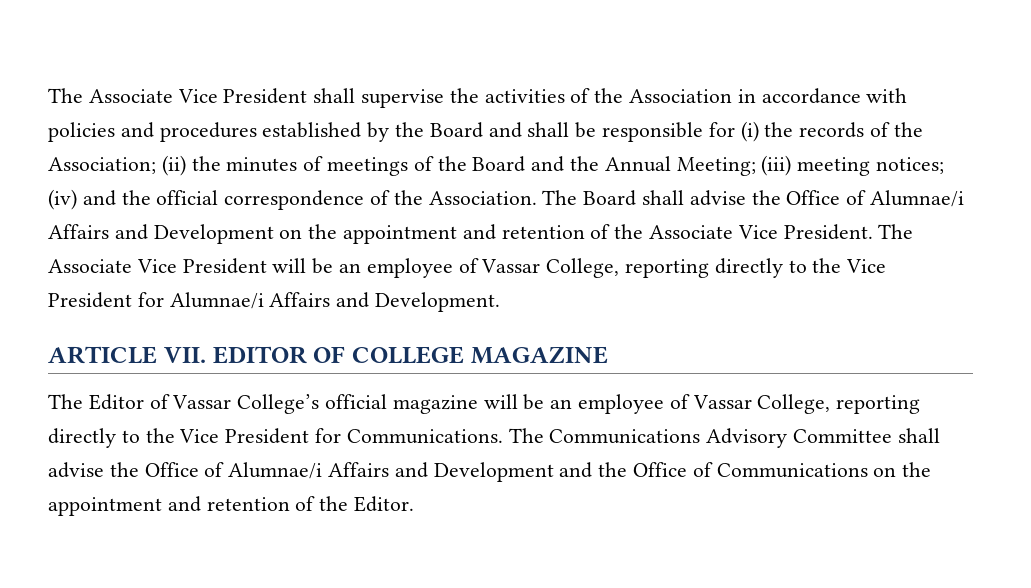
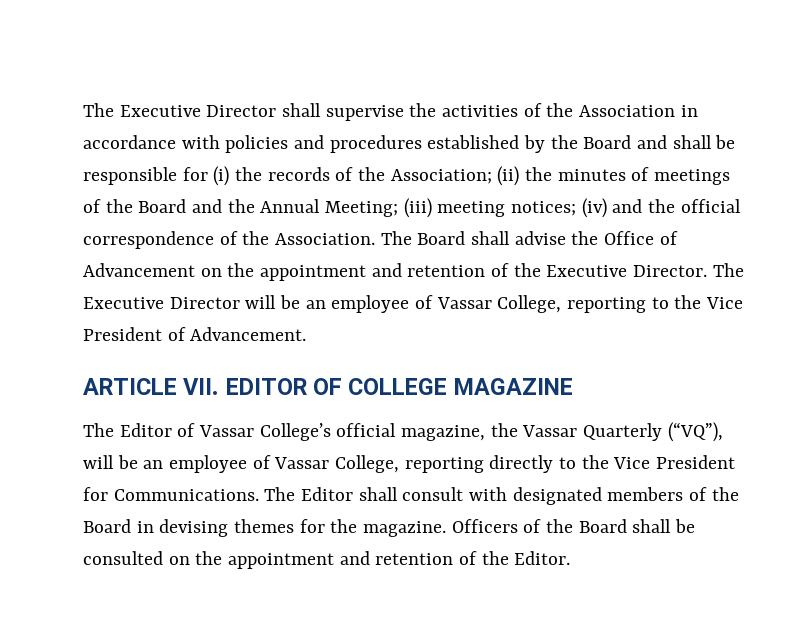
- The Associate Vice President shall supervise the activities of the Association in accordance with policies and procedures established by the Board and shall be responsible for (i) the records of the Association; (ii) the minutes of meetings of the Board and the Annual Meeting; (iii) meeting notices; (iv) and the official correspondence of the Association.
+ The Executive Director shall supervise the activities of the Association in accordance with policies and procedures established by the Board and shall be responsible for (i) the records of the Association; (ii) the minutes of meetings of the Board and the Annual Meeting; (iii) meeting notices; (iv) and the official correspondence of the Association.
- The Board shall advise the Office of Alumnae/i Affairs and Development on the appointment and retention of the Associate Vice President. The Associate Vice President will be an employee of Vassar College, reporting directly to the Vice President for Alumnae/i Affairs and Development.
+ The Board shall advise the Office of Advancement on the appointment and retention of the Executive Director. The Executive Director will be an employee of Vassar College, reporting to the Vice President of Advancement.
- The Editor of Vassar College’s official magazine will be an employee of Vassar College, reporting directly to the Vice President for Communications.
+ The Editor of Vassar College’s official magazine, the Vassar Quarterly (“VQ”), will be an employee of Vassar College, reporting directly to the Vice President for Communications.
- The Communications Advisory Committee shall advise the Office of Alumnae/i Affairs and Development and the Office of Communications on the appointment and retention of the Editor.
+ The Editor shall consult with designated members of the Board in devising themes for the magazine. Officers of the Board shall be consulted on the appointment and retention of the Editor.

